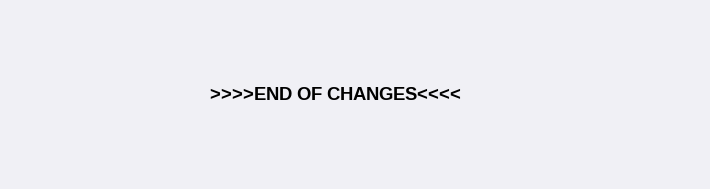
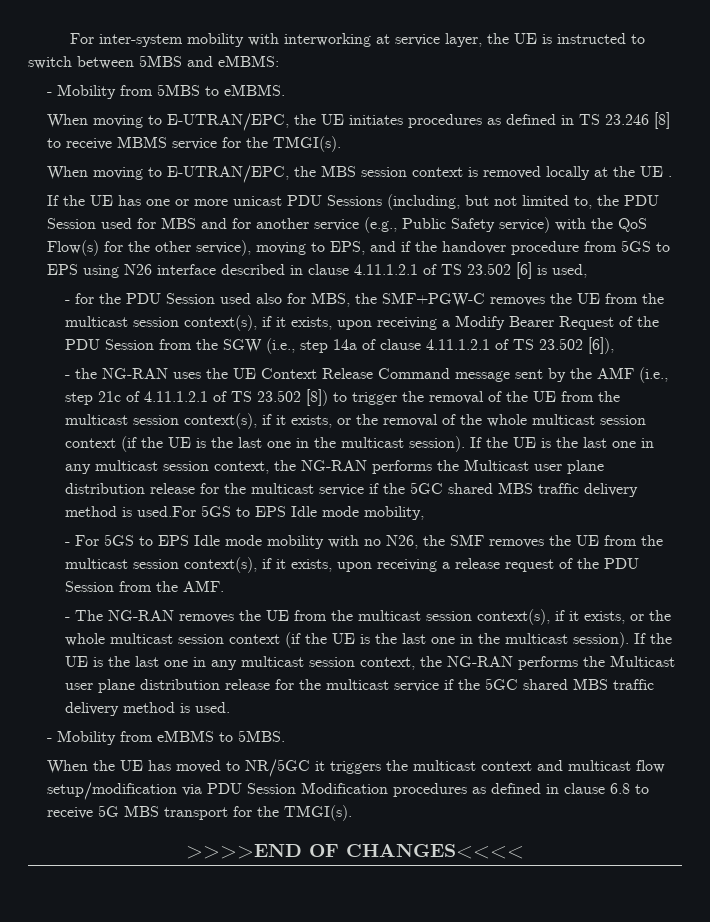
+ For inter-system mobility with interworking at service layer, the UE is instructed to switch between 5MBS and eMBMS:
+ - Mobility from 5MBS to eMBMS.
+ When moving to E-UTRAN/EPC, the UE initiates procedures as defined in TS 23.246 [8] to receive MBMS service for the TMGI(s).
+ When moving to E-UTRAN/EPC, the MBS session context is removed locally at the UE .
+ If the UE has one or more unicast PDU Sessions (including, but not limited to, the PDU Session used for MBS and for another service (e.g., Public Safety service) with the QoS Flow(s) for the other service), moving to EPS, and if the handover procedure from 5GS to EPS using N26 interface described in clause 4.11.1.2.1 of TS 23.502 [6] is used,
+ - for the PDU Session used also for MBS, the SMF+PGW-C removes the UE from the multicast session context(s), if it exists, upon receiving a Modify Bearer Request of the PDU Session from the SGW (i.e., step 14a of clause 4.11.1.2.1 of TS 23.502 [6]),
+ - the NG-RAN uses the UE Context Release Command message sent by the AMF (i.e., step 21c of 4.11.1.2.1 of TS 23.502 [8]) to trigger the removal of the UE from the multicast session context(s), if it exists, or the removal of the whole multicast session context (if the UE is the last one in the multicast session). If the UE is the last one in any multicast session context, the NG-RAN performs the Multicast user plane distribution release for the multicast service if the 5GC shared MBS traffic delivery method is used.For 5GS to EPS Idle mode mobility,
+ - For 5GS to EPS Idle mode mobility with no N26, the SMF removes the UE from the multicast session context(s), if it exists, upon receiving a release request of the PDU Session from the AMF.
+ - The NG-RAN removes the UE from the multicast session context(s), if it exists, or the whole multicast session context (if the UE is the last one in the multicast session). If the UE is the last one in any multicast session context, the NG-RAN performs the Multicast user plane distribution release for the multicast service if the 5GC shared MBS traffic delivery method is used.
+ - Mobility from eMBMS to 5MBS.
+ When the UE has moved to NR/5GC it triggers the multicast context and multicast flow setup/modification via PDU Session Modification procedures as defined in clause 6.8 to receive 5G MBS transport for the TMGI(s).

